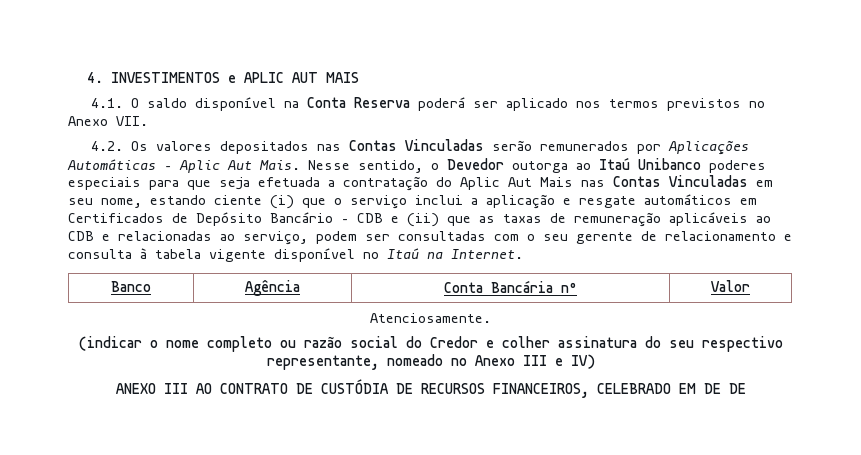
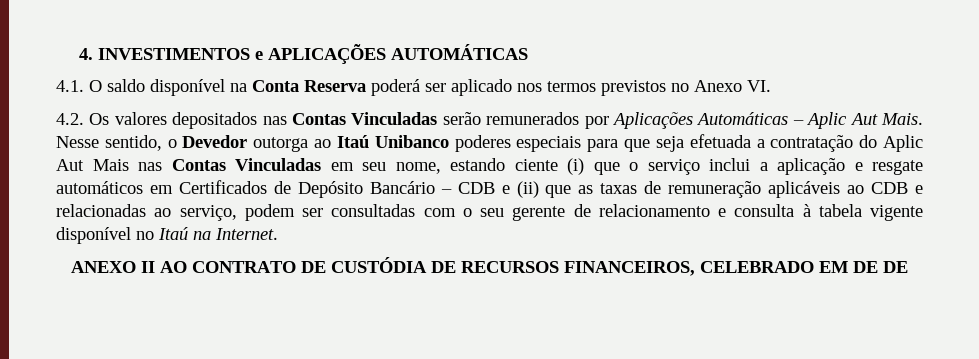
- 4. INVESTIMENTOS e APLIC AUT MAIS
+ 4. INVESTIMENTOS e APLICAÇÕES AUTOMÁTICAS
- 4.1. O saldo disponível na Conta Reserva poderá ser aplicado nos termos previstos no Anexo VII.
+ 4.1. O saldo disponível na Conta Reserva poderá ser aplicado nos termos previstos no Anexo VI.
- Banco | Agência | Conta Bancária nº | Valor
- Atenciosamente.
- (indicar o nome completo ou razão social do Credor e colher assinatura do seu respectivo representante, nomeado no Anexo III e IV)
- ANEXO III AO CONTRATO DE CUSTÓDIA DE RECURSOS FINANCEIROS, CELEBRADO EM DE DE
+ ANEXO II AO CONTRATO DE CUSTÓDIA DE RECURSOS FINANCEIROS, CELEBRADO EM DE DE

